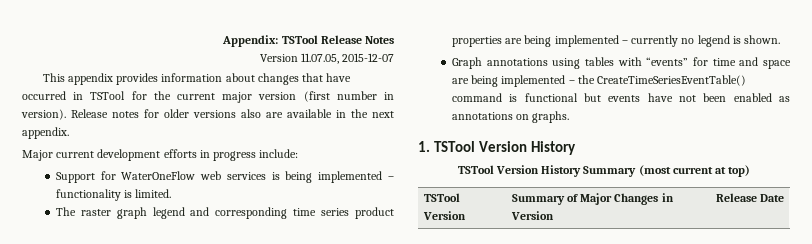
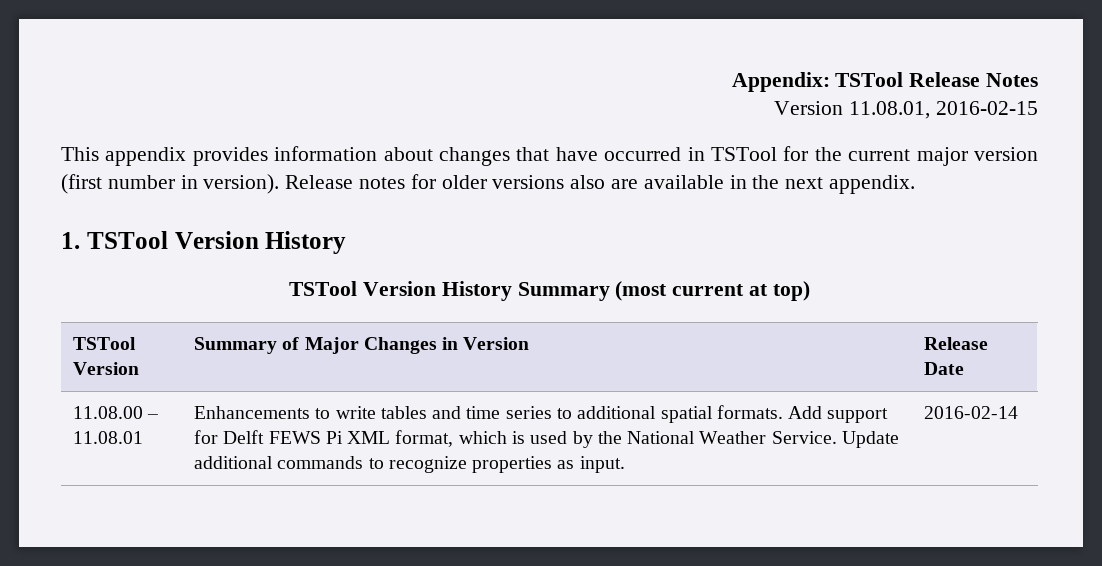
- Version 11.07.05, 2015-12-07
+ Version 11.08.01, 2016-02-15
- Major current development efforts in progress include:
- Support for WaterOneFlow web services is being implemented – functionality is limited.
- The raster graph legend and corresponding time series product properties are being implemented – currently no legend is shown.
- Graph annotations using tables with “events” for time and space are being implemented – the CreateTimeSeriesEventTable() command is functional but events have not been enabled as annotations on graphs.
+ 11.08.00 – 11.08.01 | Enhancements to write tables and time series to additional spatial formats. Add support for Delft FEWS Pi XML format, which is used by the National Weather Service. Update additional commands to recognize properties as input. | 2016-02-14

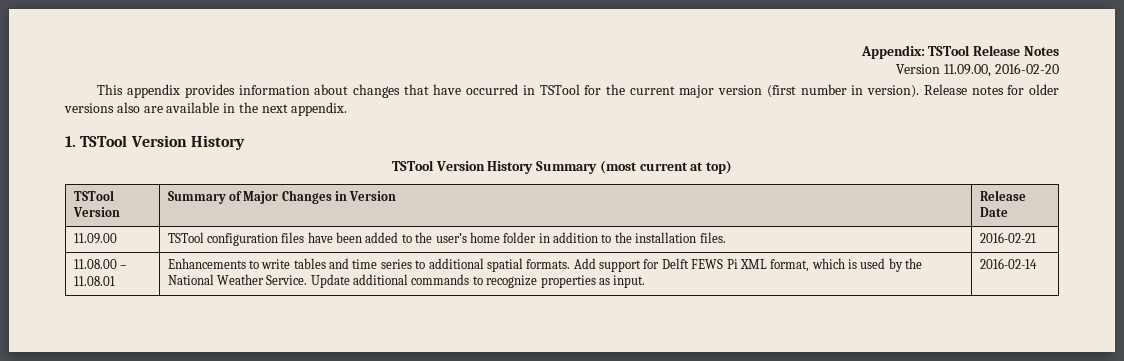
- Version 11.08.01, 2016-02-15
+ Version 11.09.00, 2016-02-20
+ 11.09.00 | TSTool configuration files have been added to the user’s home folder in addition to the installation files. | 2016-02-21

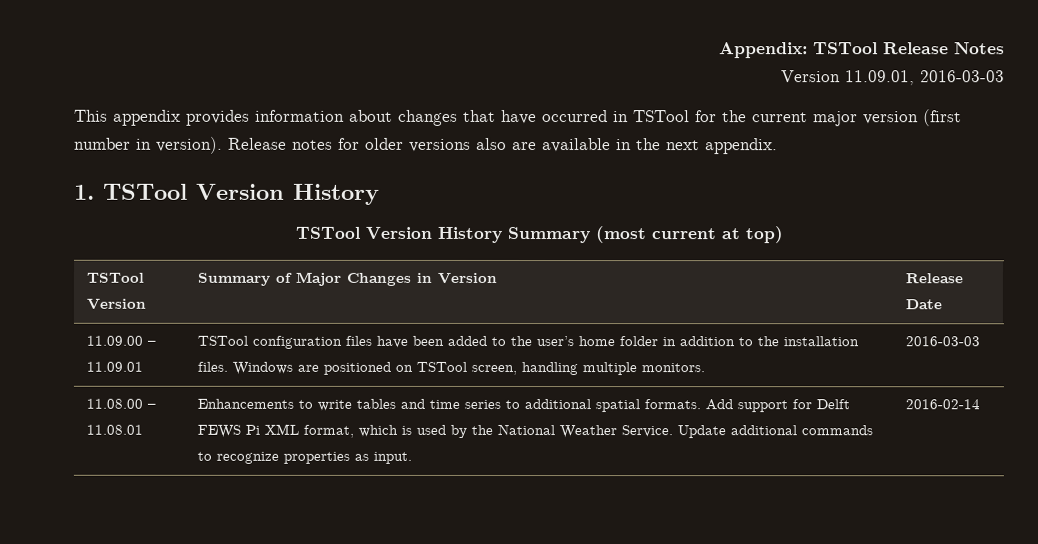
- Version 11.09.00, 2016-02-20
+ Version 11.09.01, 2016-03-03
- 11.09.00 | TSTool configuration files have been added to the user’s home folder in addition to the installation files. | 2016-02-21
+ 11.09.00 – 11.09.01 | TSTool configuration files have been added to the user’s home folder in addition to the installation files. Windows are positioned on TSTool screen, handling multiple monitors. | 2016-03-03

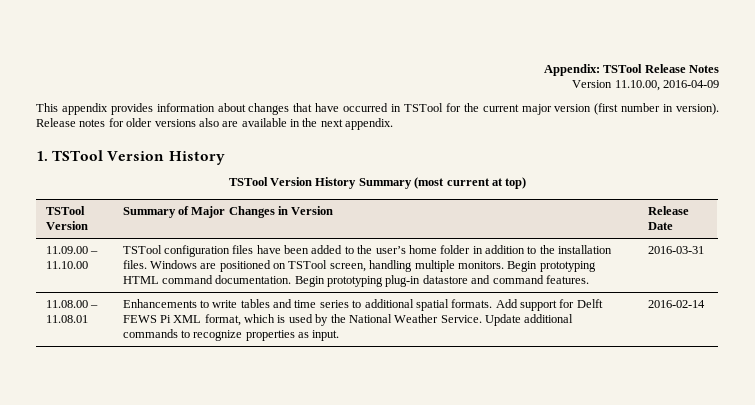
- Version 11.09.01, 2016-03-03
+ Version 11.10.00, 2016-04-09
- 11.09.00 – 11.09.01
+ 11.09.00 – 11.10.00
- Windows are positioned on TSTool screen, handling multiple monitors. | 2016-03-03
+ Windows are positioned on TSTool screen, handling multiple monitors. Begin prototyping HTML command documentation. Begin prototyping plug-in datastore and command features. | 2016-03-31

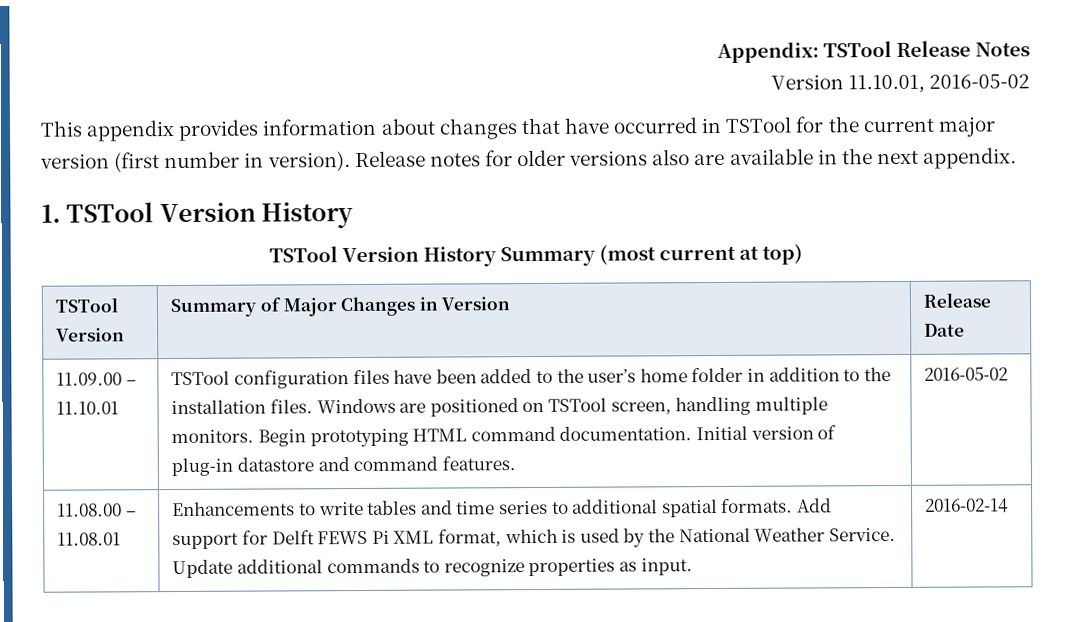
- Version 11.10.00, 2016-04-09
+ Version 11.10.01, 2016-05-02
- 11.09.00 – 11.10.00
+ 11.09.00 – 11.10.01
- Begin prototyping plug-in datastore and command features. | 2016-03-31
+ Initial version of plug-in datastore and command features. | 2016-05-02

